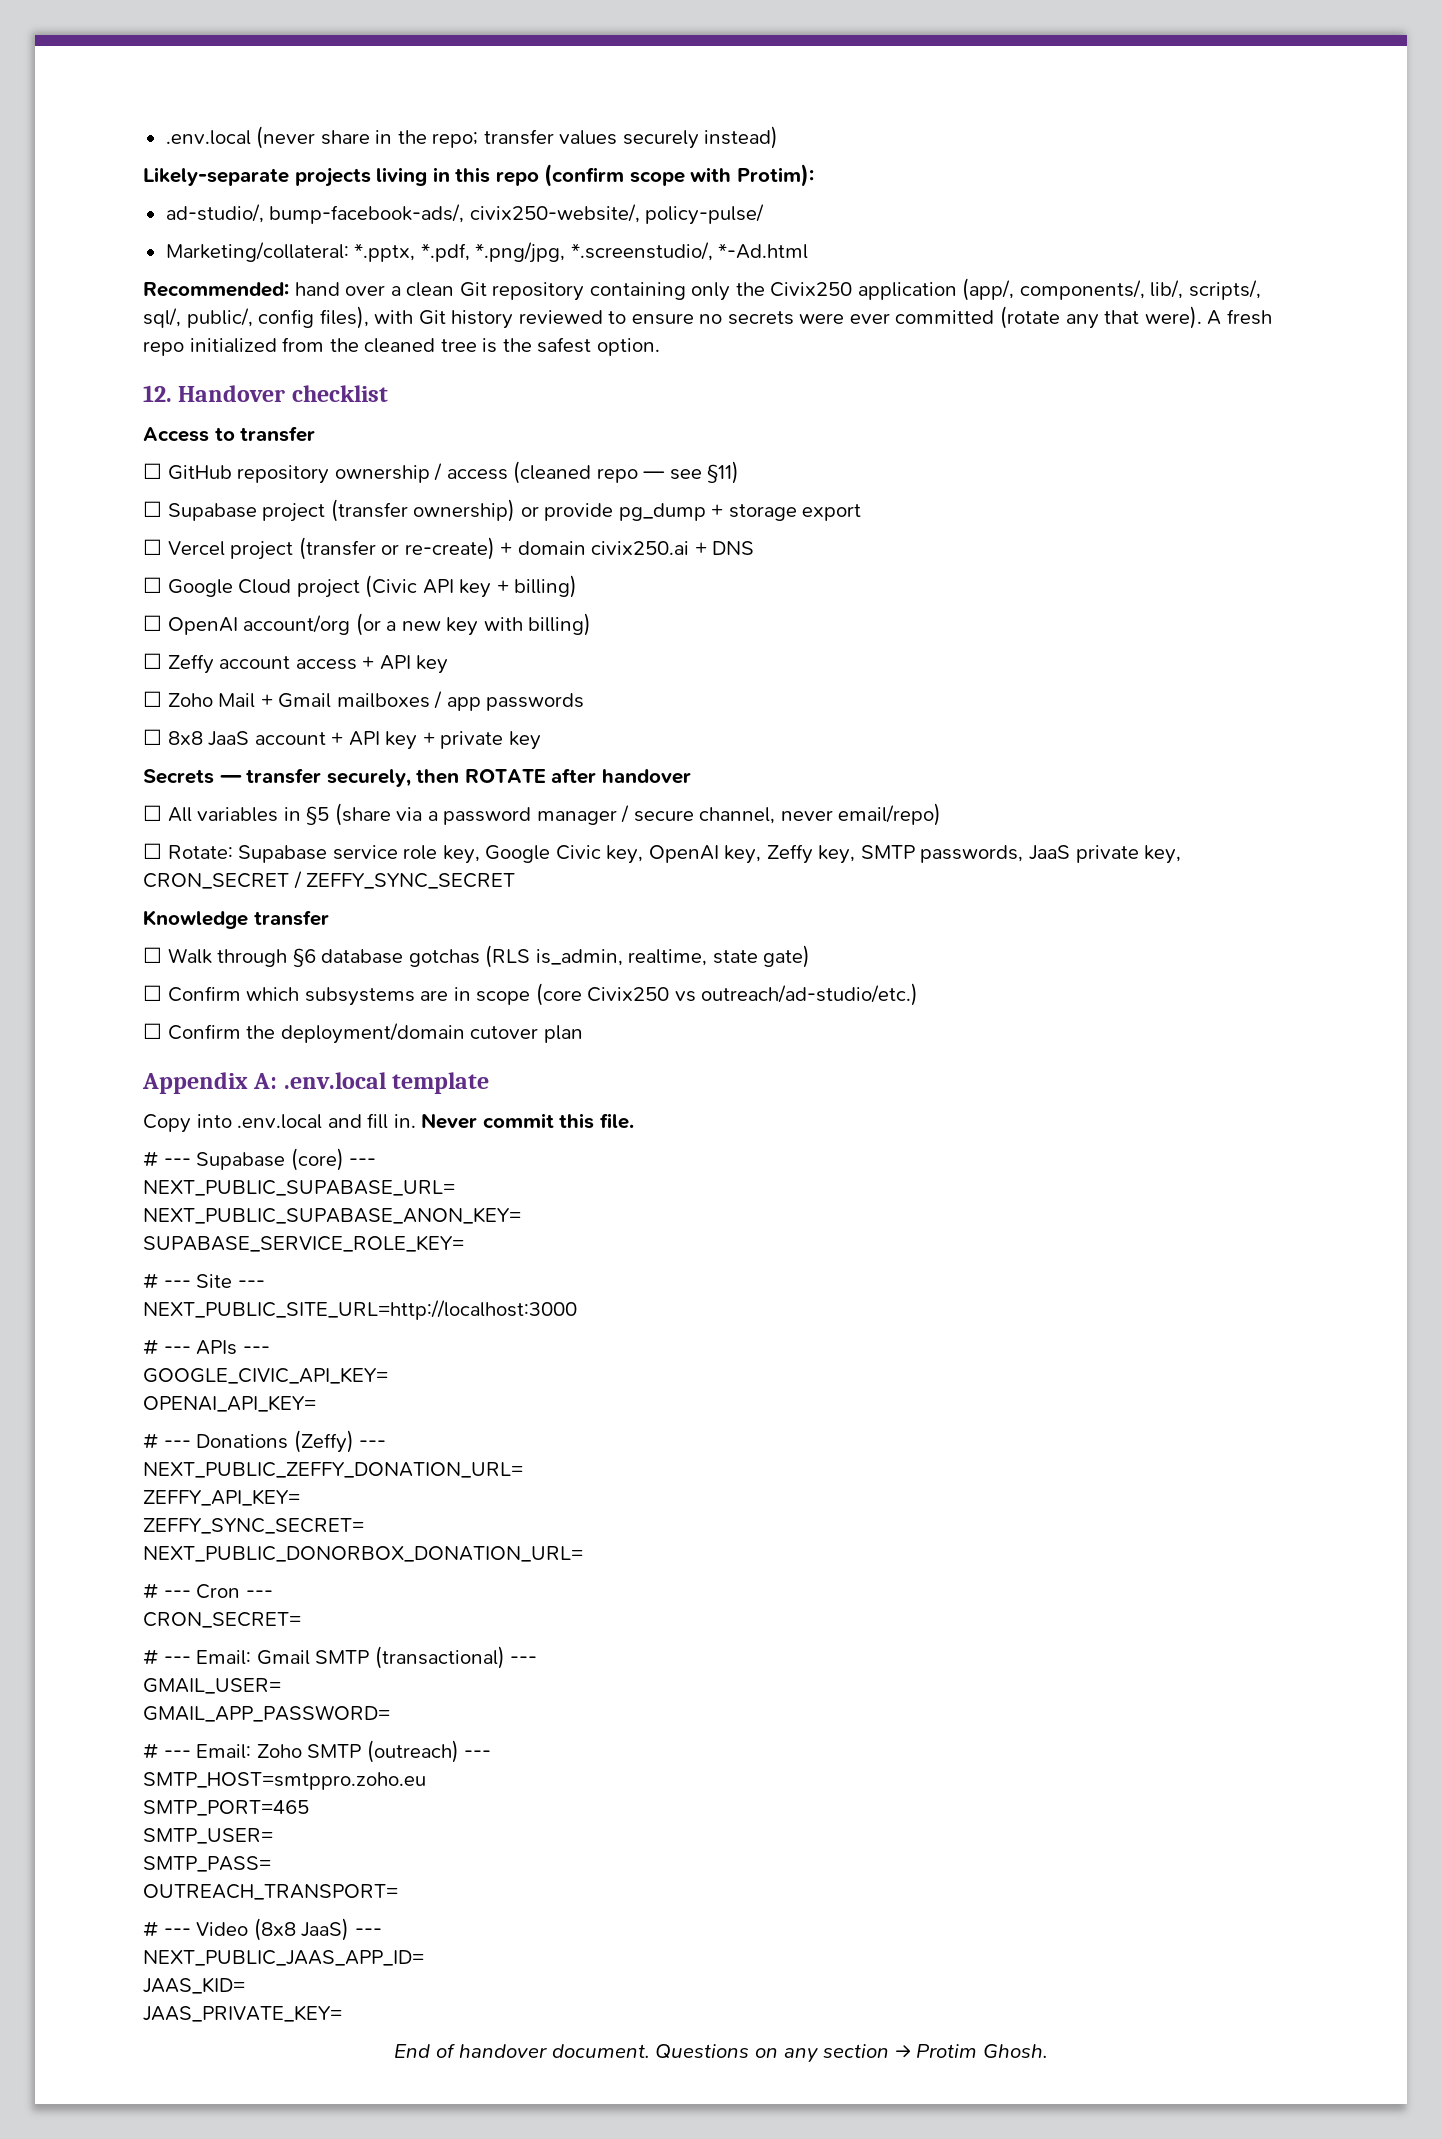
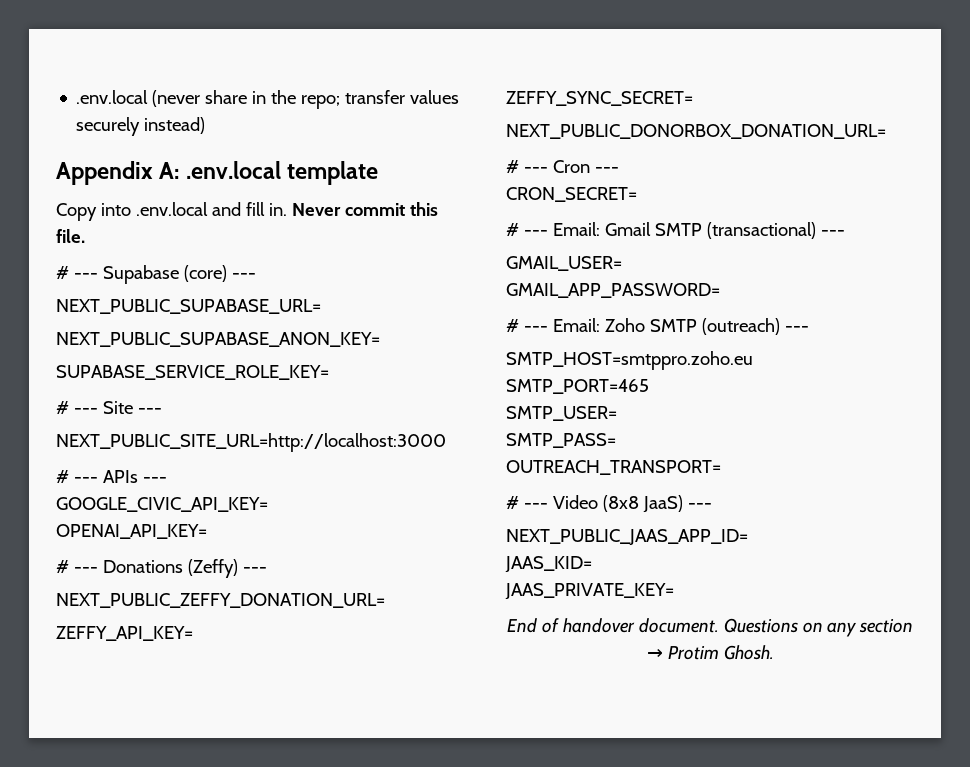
- Likely-separate projects living in this repo (confirm scope with Protim):
- ad-studio/, bump-facebook-ads/, civix250-website/, policy-pulse/
- Marketing/collateral: *.pptx, *.pdf, *.png/jpg, *.screenstudio/, *-Ad.html
- Recommended: hand over a clean Git repository containing only the Civix250 application (app/, components/, lib/, scripts/, sql/, public/, config files), with Git history reviewed to ensure no secrets were ever committed (rotate any that were). A fresh repo initialized from the cleaned tree is the safest option.
- 12. Handover checklist
- Access to transfer
- ☐ GitHub repository ownership / access (cleaned repo — see §11)
- ☐ Supabase project (transfer ownership) or provide pg_dump + storage export
- ☐ Vercel project (transfer or re-create) + domain civix250.ai + DNS
- ☐ Google Cloud project (Civic API key + billing)
- ☐ OpenAI account/org (or a new key with billing)
- ☐ Zeffy account access + API key
- ☐ Zoho Mail + Gmail mailboxes / app passwords
- ☐ 8x8 JaaS account + API key + private key
- Secrets — transfer securely, then ROTATE after handover
- ☐ All variables in §5 (share via a password manager / secure channel, never email/repo)
- ☐ Rotate: Supabase service role key, Google Civic key, OpenAI key, Zeffy key, SMTP passwords, JaaS private key, CRON_SECRET / ZEFFY_SYNC_SECRET
- Knowledge transfer
- ☐ Walk through §6 database gotchas (RLS is_admin, realtime, state gate)
- ☐ Confirm which subsystems are in scope (core Civix250 vs outreach/ad-studio/etc.)
- ☐ Confirm the deployment/domain cutover plan

